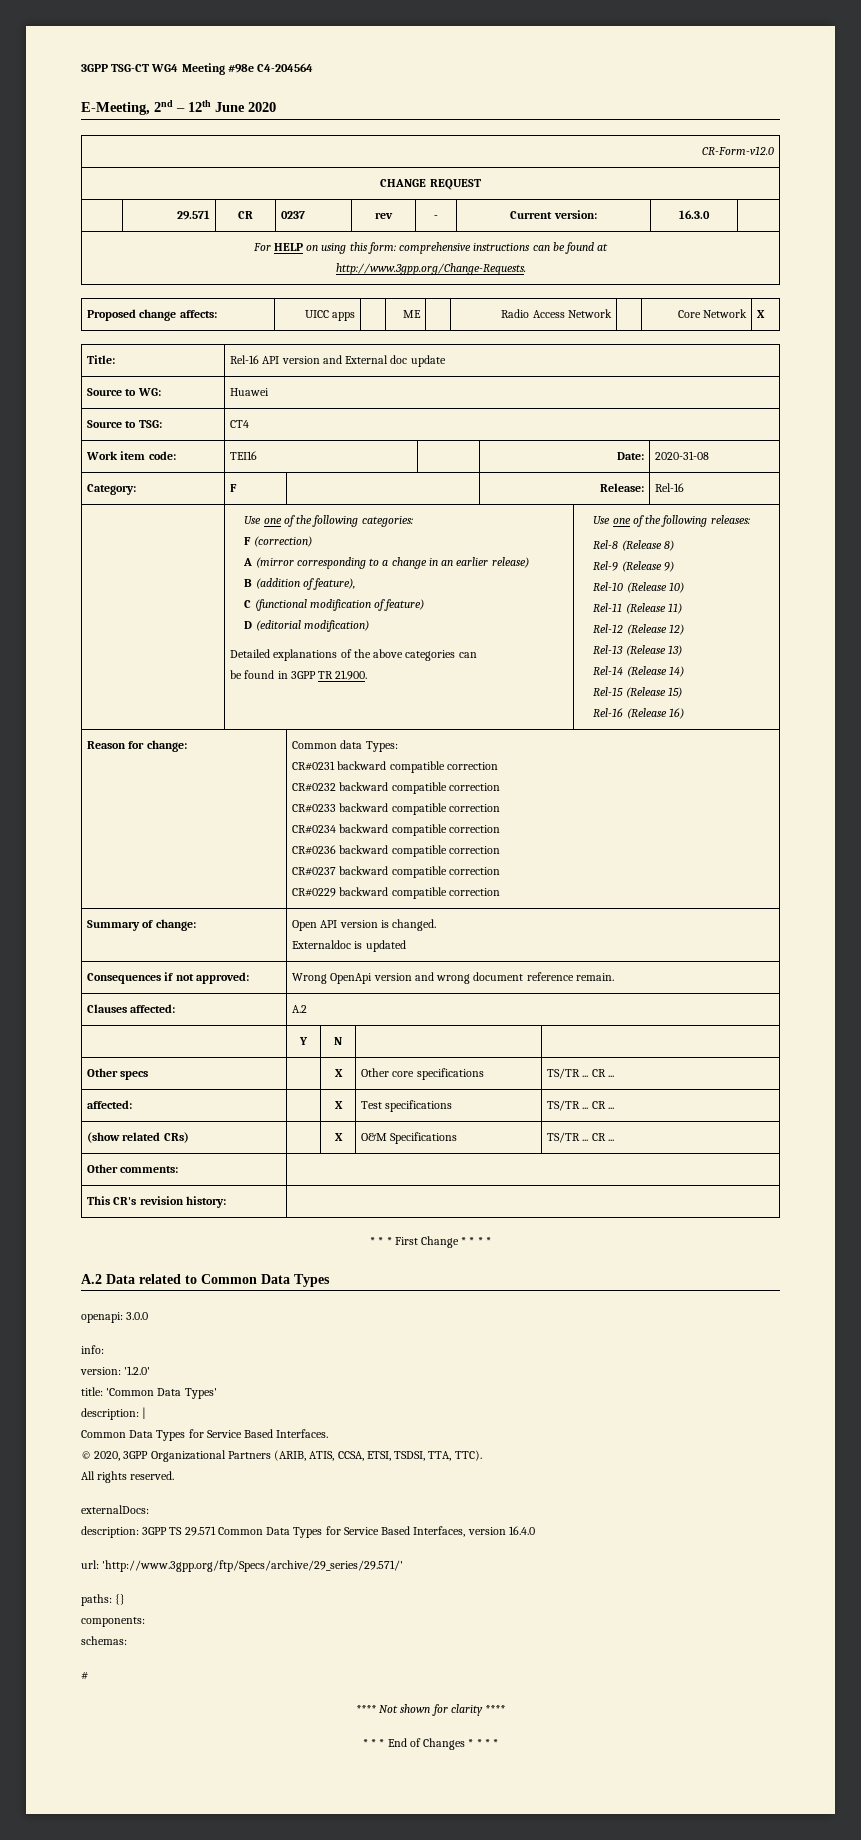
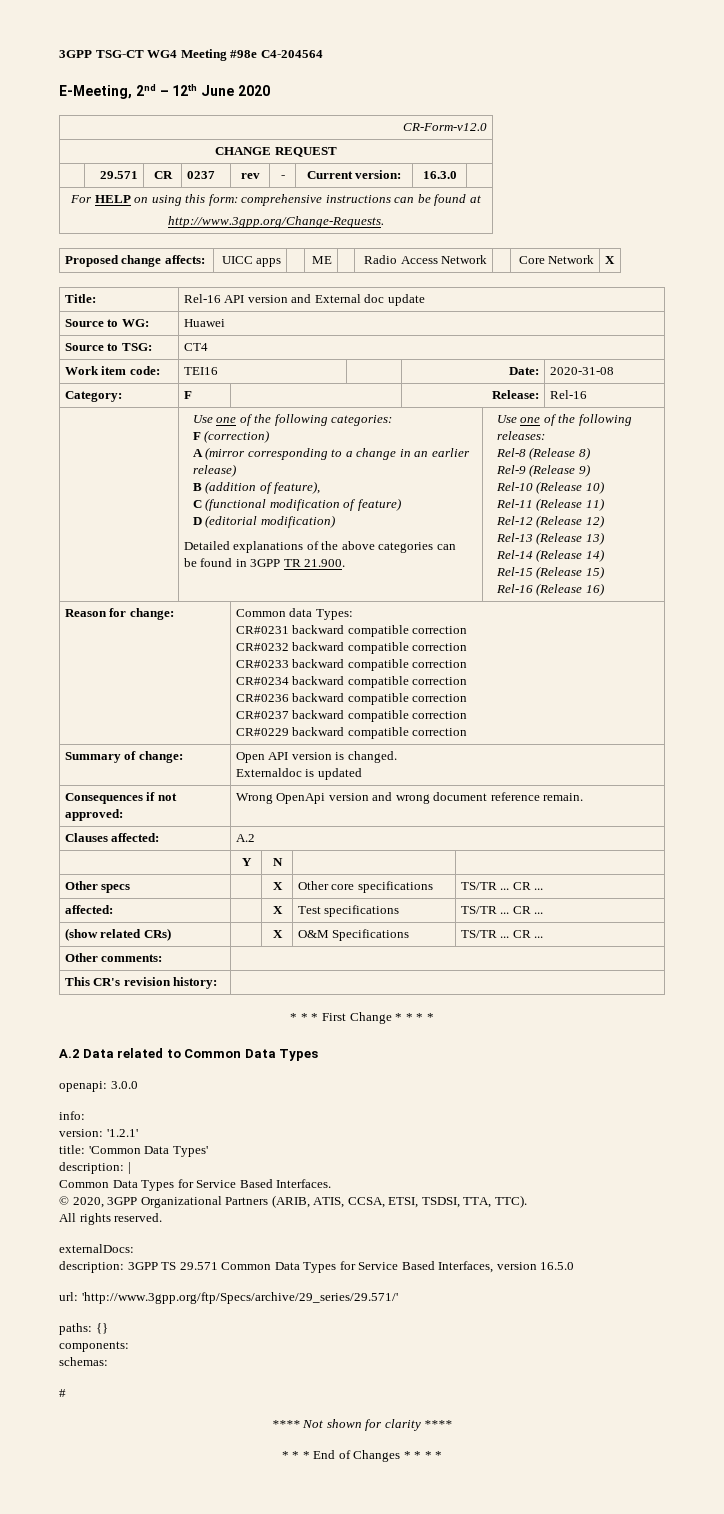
- version: '1.2.0'
+ version: '1.2.1'
- description: 3GPP TS 29.571 Common Data Types for Service Based Interfaces, version 16.4.0
+ description: 3GPP TS 29.571 Common Data Types for Service Based Interfaces, version 16.5.0

